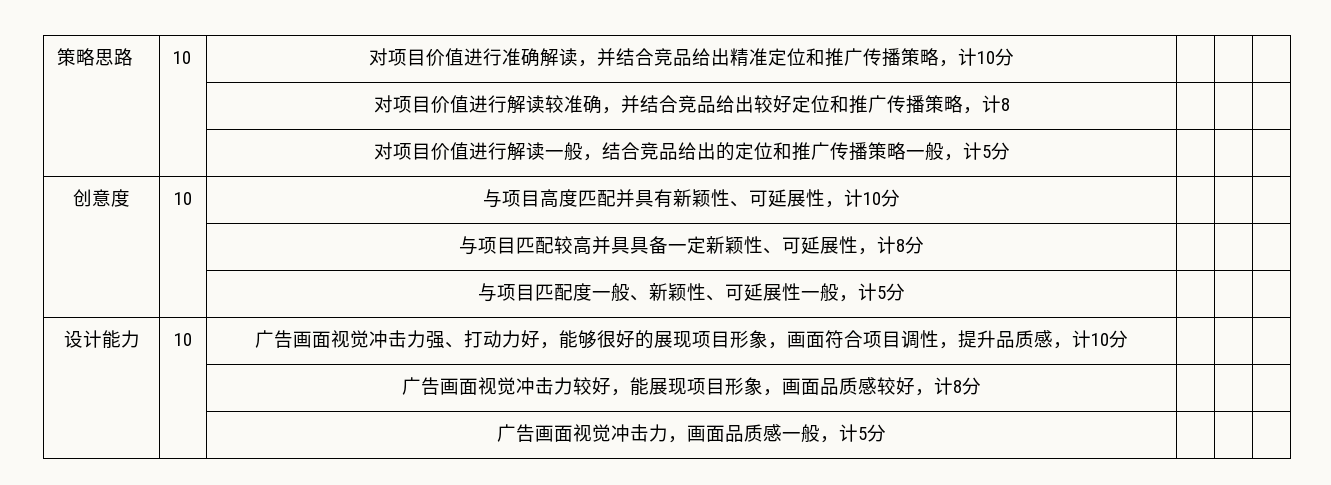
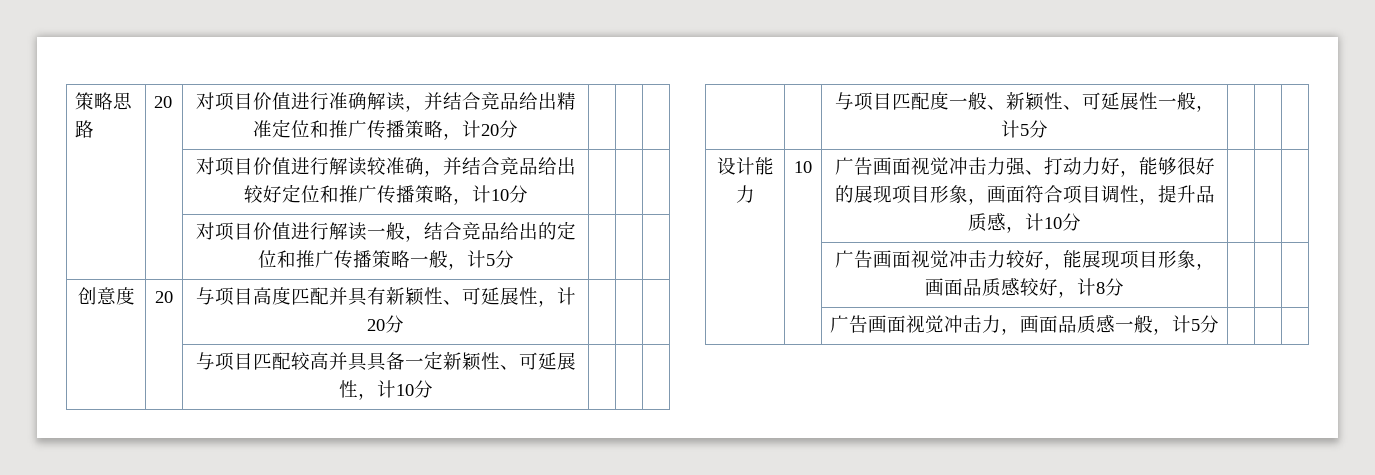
- 策略思路 | 10 | 对项目价值进行准确解读，并结合竞品给出精准定位和推广传播策略，计10分 | | |
+ 策略思路 | 20 | 对项目价值进行准确解读，并结合竞品给出精准定位和推广传播策略，计20分 | | |
- | | 对项目价值进行解读较准确，并结合竞品给出较好定位和推广传播策略，计8 | | |
+ | | 对项目价值进行解读较准确，并结合竞品给出较好定位和推广传播策略，计10分 | | |
- 创意度 | 10 | 与项目高度匹配并具有新颖性、可延展性，计10分 | | |
+ 创意度 | 20 | 与项目高度匹配并具有新颖性、可延展性，计20分 | | |
- | | 与项目匹配较高并具具备一定新颖性、可延展性，计8分 | | |
+ | | 与项目匹配较高并具具备一定新颖性、可延展性，计10分 | | |

